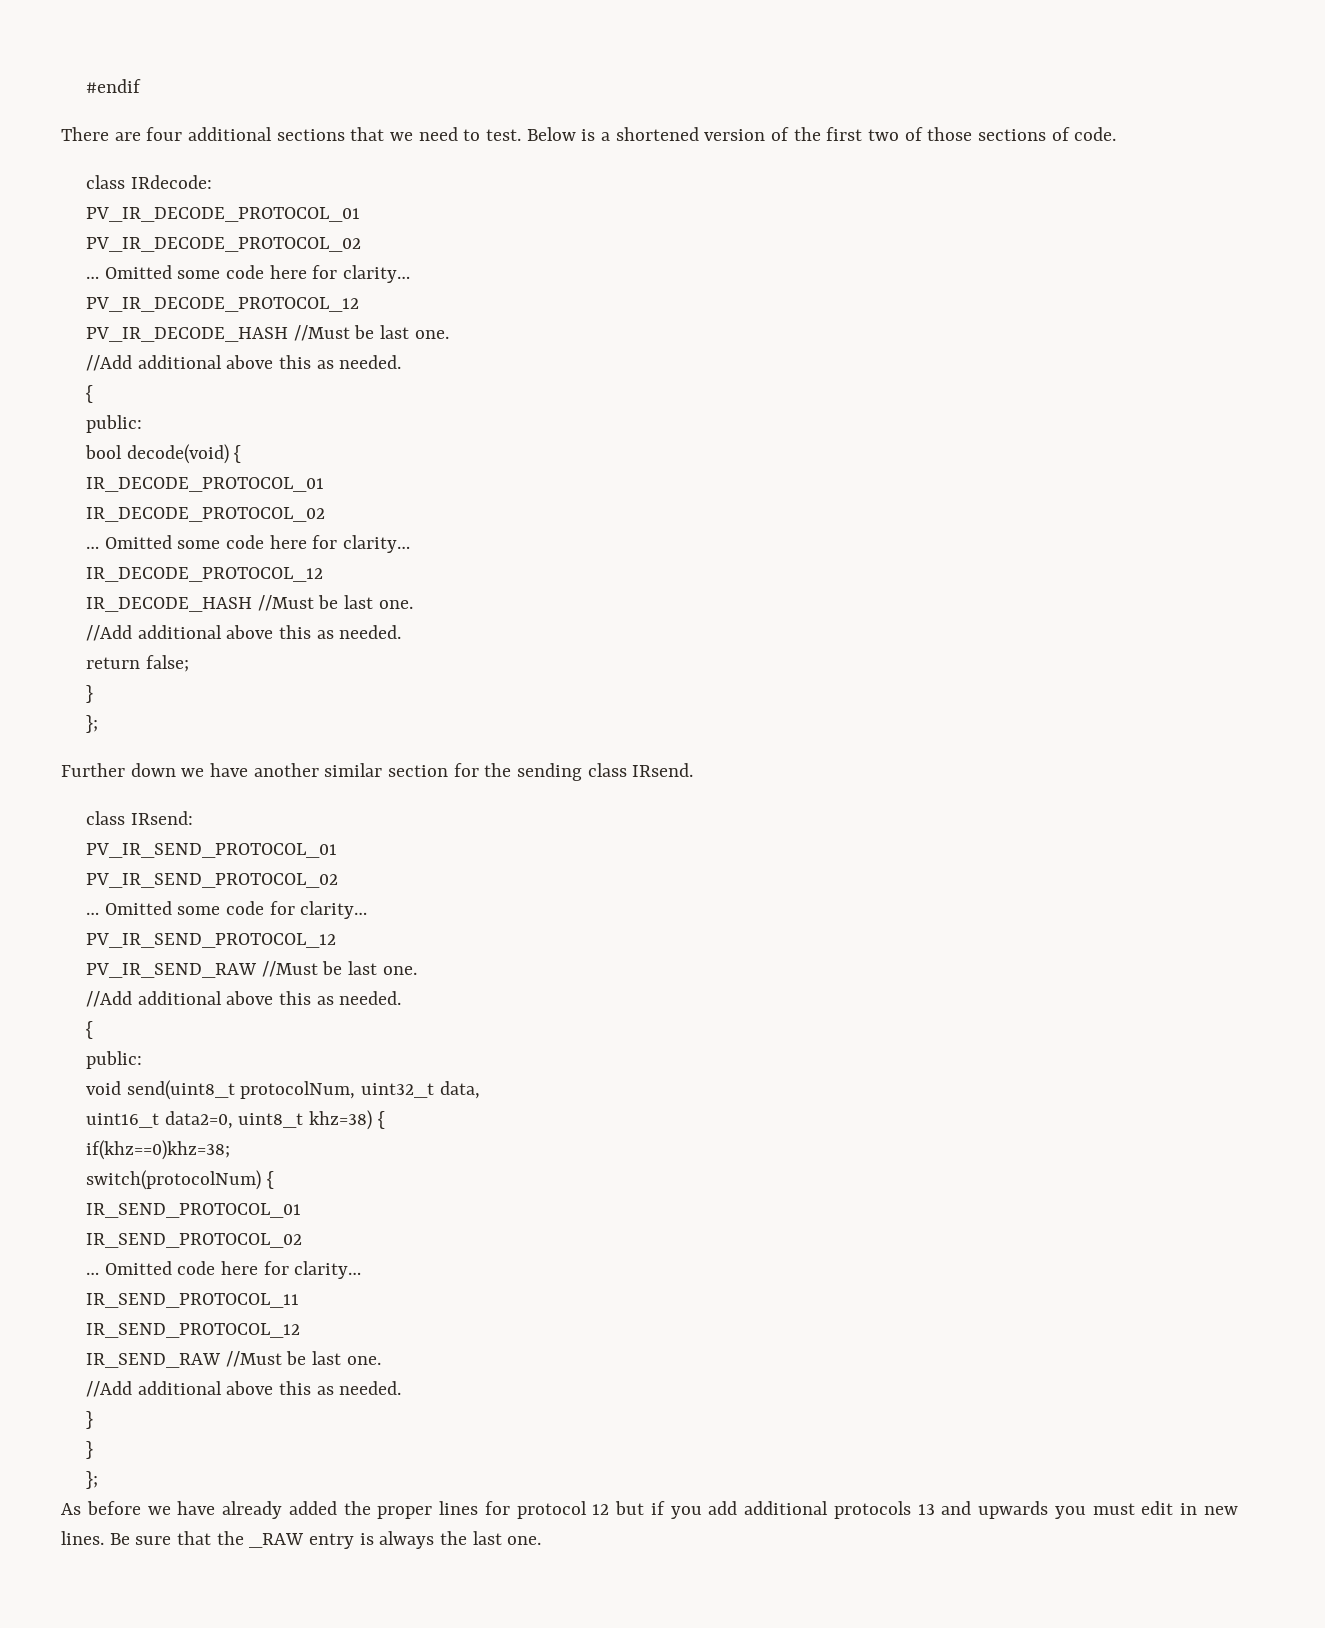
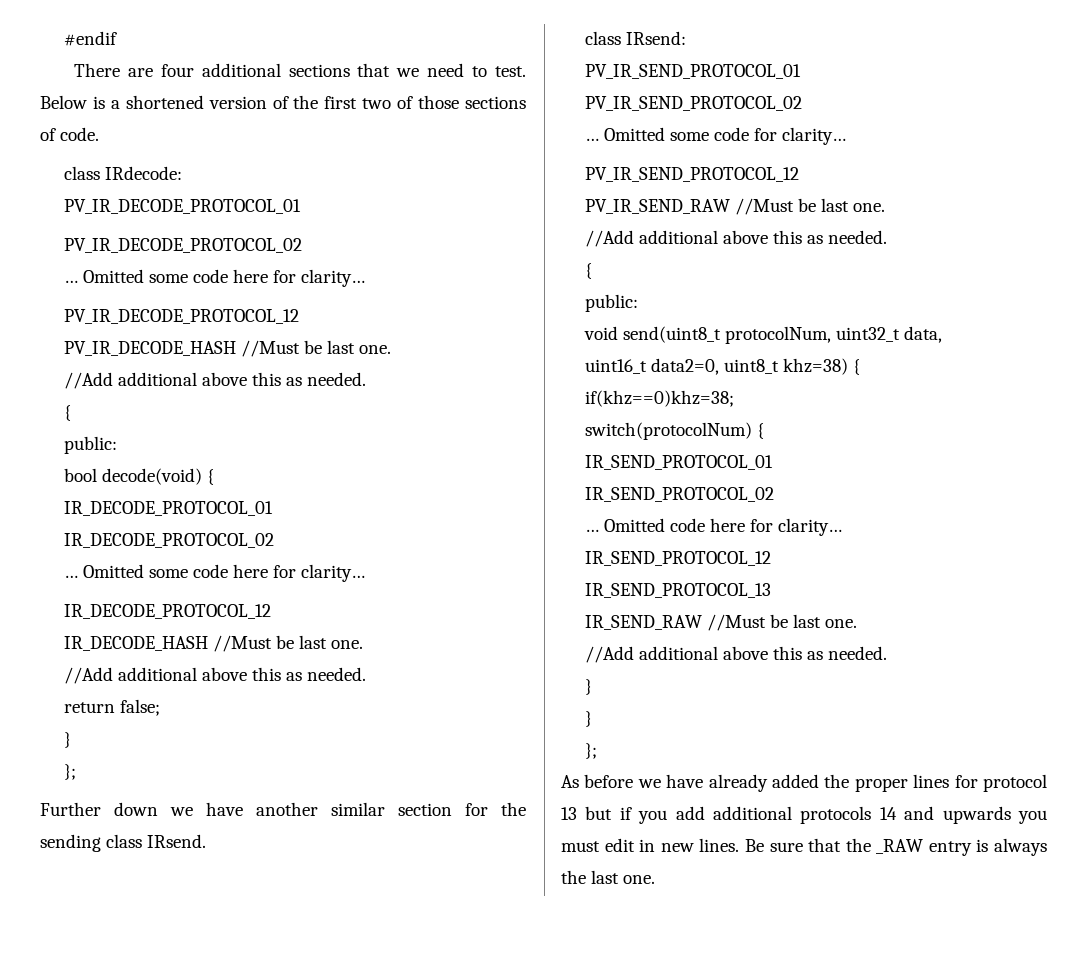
- IR_SEND_PROTOCOL_11
  IR_SEND_PROTOCOL_12
+ IR_SEND_PROTOCOL_13
- As before we have already added the proper lines for protocol 12 but if you add additional protocols 13 and upwards you must edit in new lines.
+ As before we have already added the proper lines for protocol 13 but if you add additional protocols 14 and upwards you must edit in new lines.

